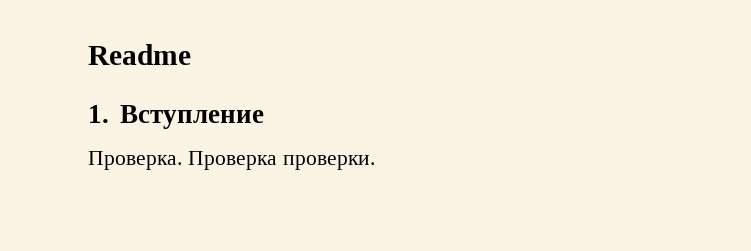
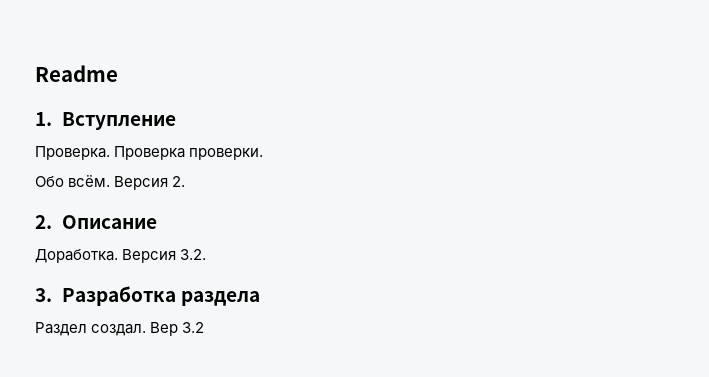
+ Обо всём. Версия 2.
+ 2. Описание
+ Доработка. Версия 3.2.
+ 3. Разработка раздела
+ Раздел создал. Вер 3.2

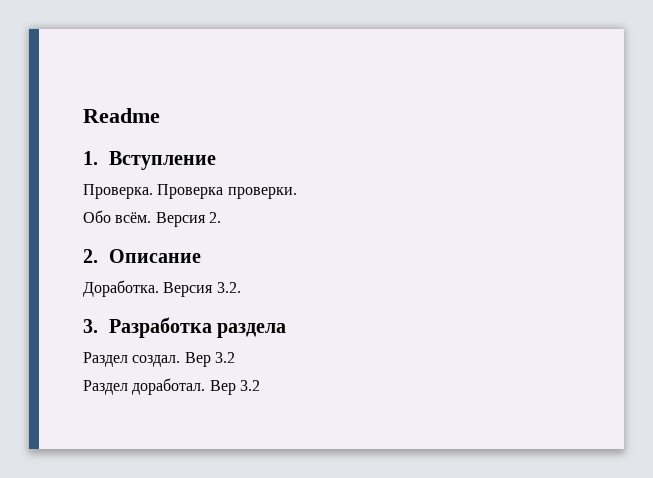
+ Раздел доработал. Вер 3.2

